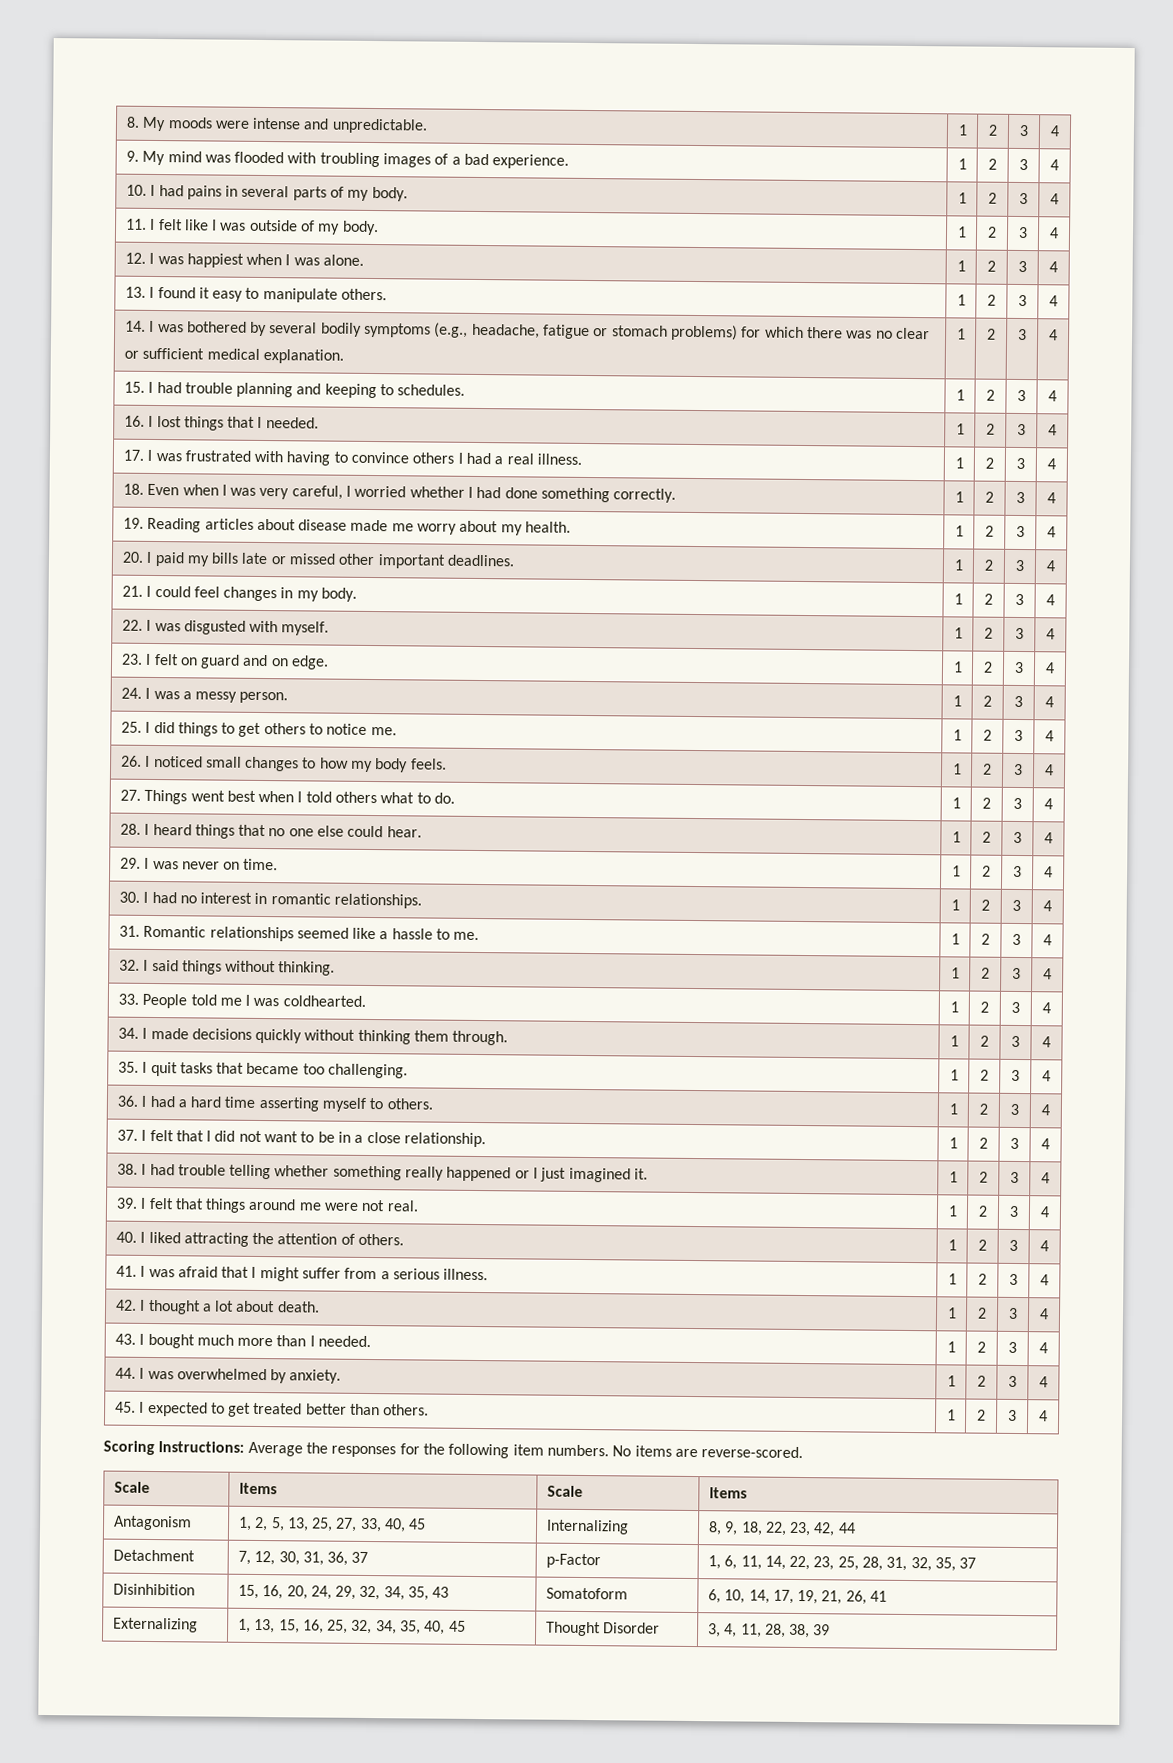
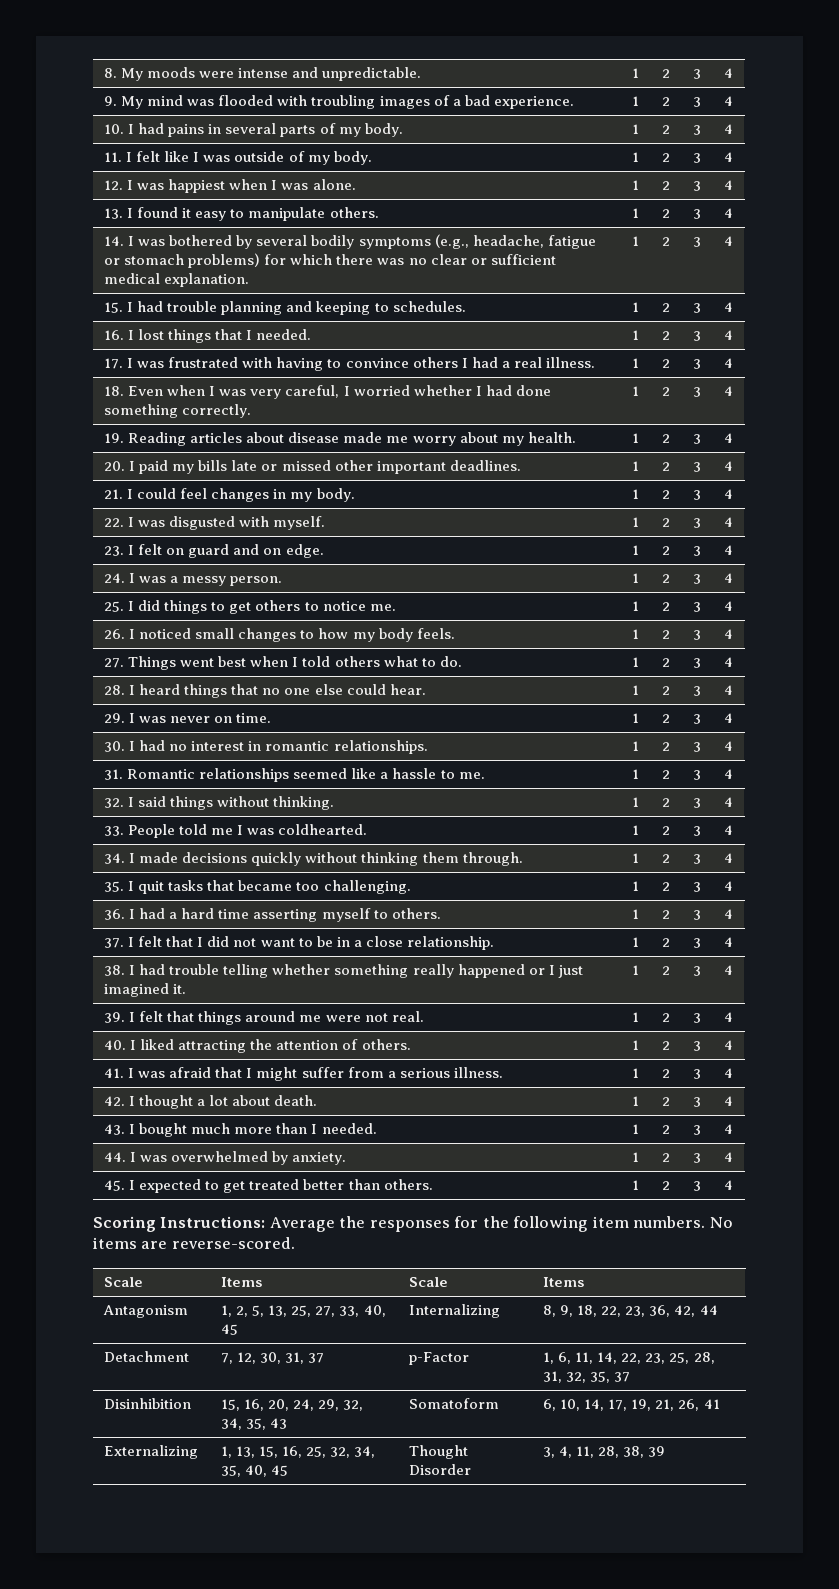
- Antagonism | 1, 2, 5, 13, 25, 27, 33, 40, 45 | Internalizing | 8, 9, 18, 22, 23, 42, 44
+ Antagonism | 1, 2, 5, 13, 25, 27, 33, 40, 45 | Internalizing | 8, 9, 18, 22, 23, 36, 42, 44
- Detachment | 7, 12, 30, 31, 36, 37 | p-Factor | 1, 6, 11, 14, 22, 23, 25, 28, 31, 32, 35, 37
+ Detachment | 7, 12, 30, 31, 37 | p-Factor | 1, 6, 11, 14, 22, 23, 25, 28, 31, 32, 35, 37

